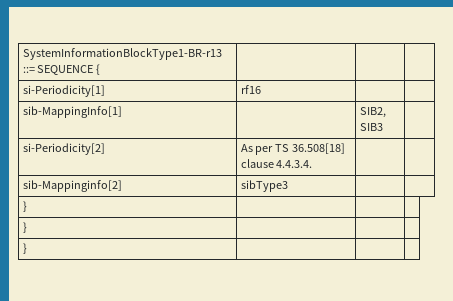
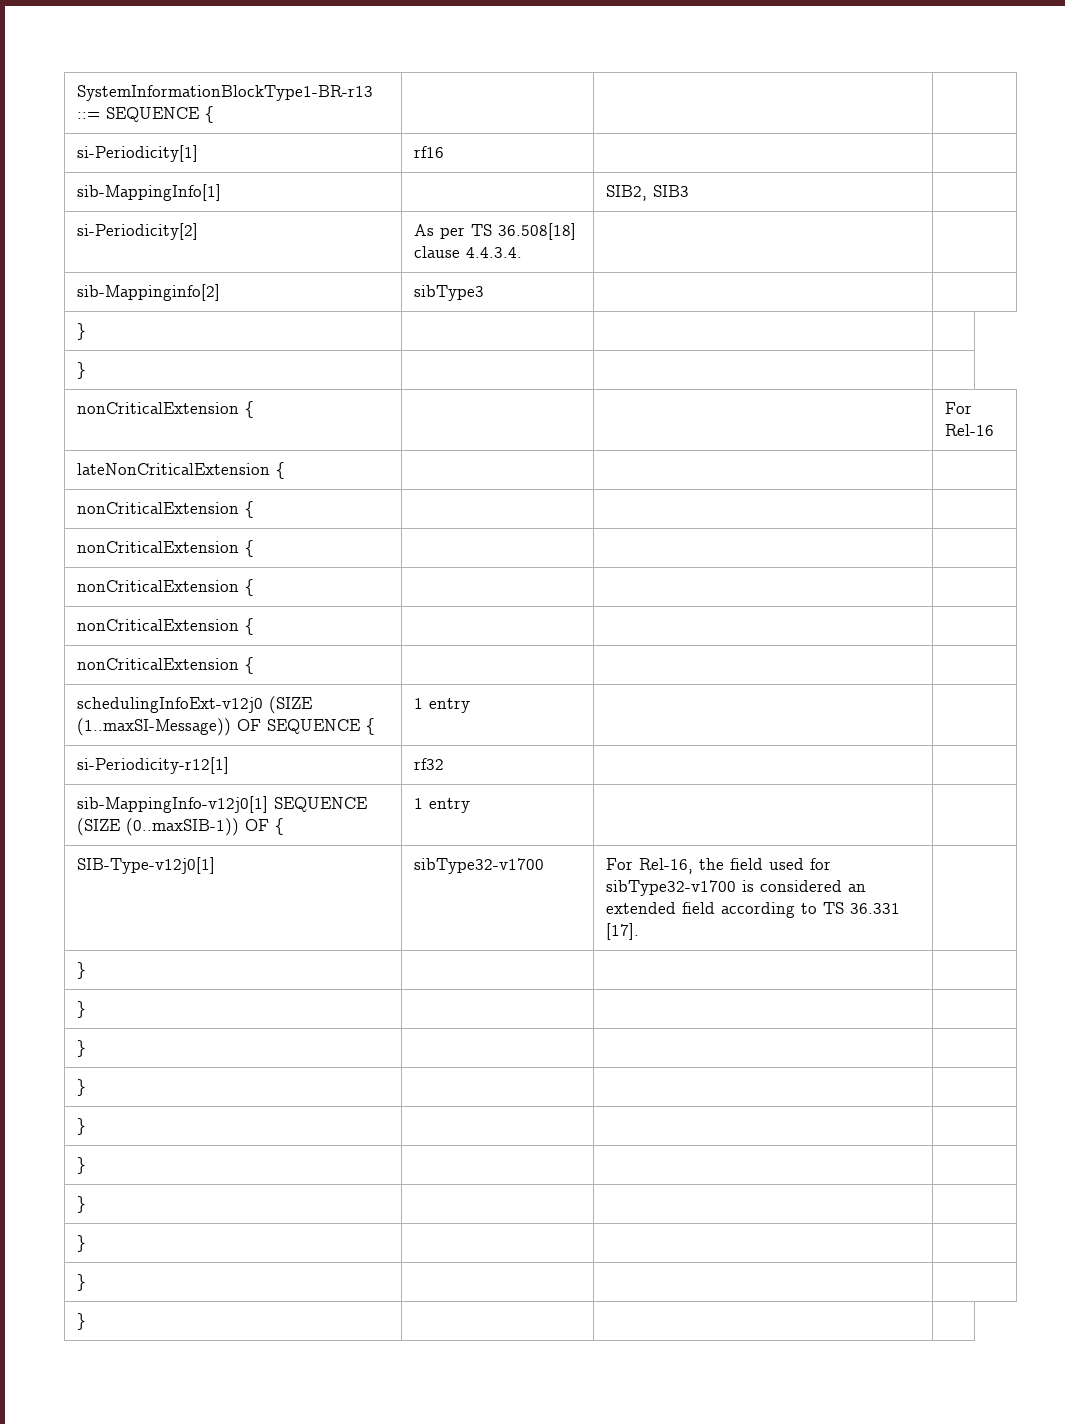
+ nonCriticalExtension { | | | For Rel-16
+ lateNonCriticalExtension { | | |
+ nonCriticalExtension { | | |
+ nonCriticalExtension { | | |
+ nonCriticalExtension { | | |
+ nonCriticalExtension { | | |
+ nonCriticalExtension { | | |
+ schedulingInfoExt-v12j0 (SIZE (1..maxSI-Message)) OF SEQUENCE { | 1 entry | |
+ si-Periodicity-r12[1] | rf32 | |
+ sib-MappingInfo-v12j0[1] SEQUENCE (SIZE (0..maxSIB-1)) OF { | 1 entry | |
+ SIB-Type-v12j0[1] | sibType32-v1700 | For Rel-16, the field used for sibType32-v1700 is considered an extended field according to TS 36.331 [17]. |
+ } | | |
+ } | | |
+ } | | |
+ } | | |
+ } | | |
+ } | | |
+ } | | |
+ } | | |
+ } | | |

